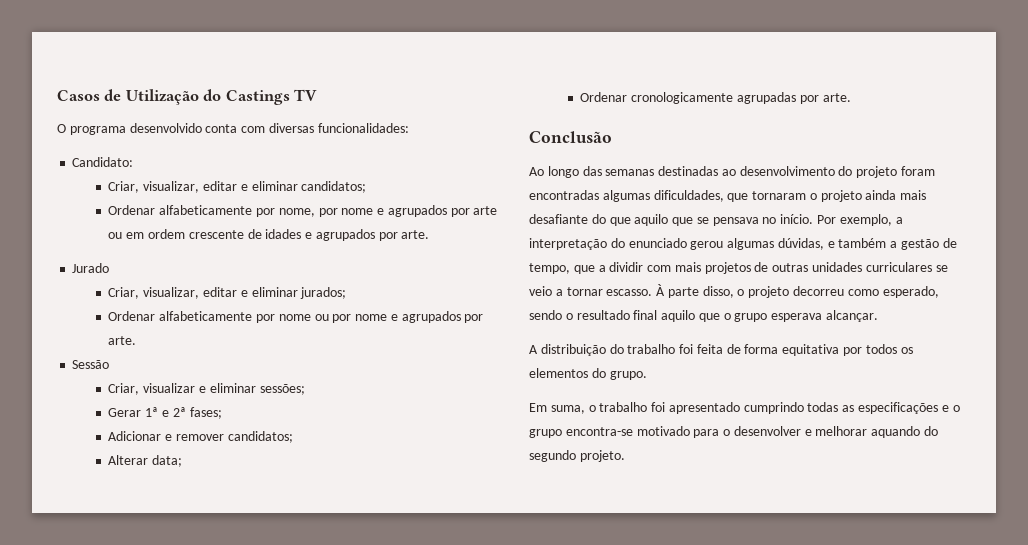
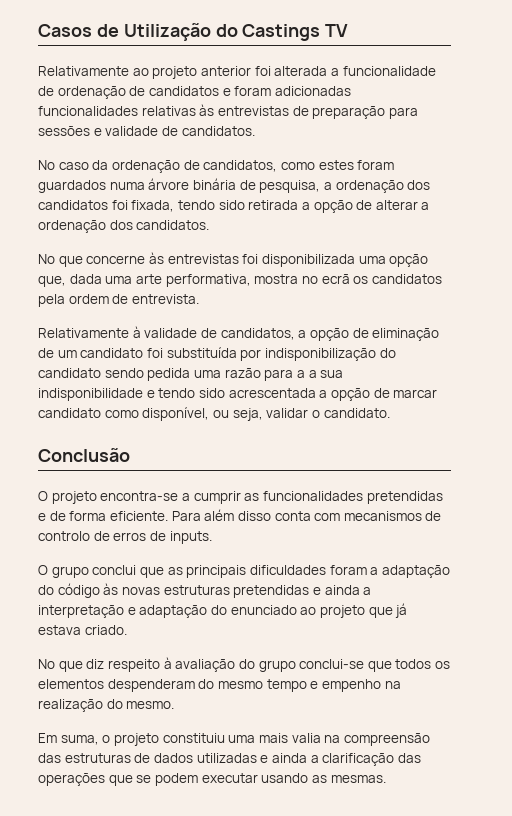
- O programa desenvolvido conta com diversas funcionalidades:
- Candidato:
- Criar, visualizar, editar e eliminar candidatos;
- Ordenar alfabeticamente por nome, por nome e agrupados por arte ou em ordem crescente de idades e agrupados por arte.
- Jurado
- Criar, visualizar, editar e eliminar jurados;
- Ordenar alfabeticamente por nome ou por nome e agrupados por arte.
- Sessão
- Criar, visualizar e eliminar sessões;
- Gerar 1ª e 2ª fases;
- Adicionar e remover candidatos;
- Alterar data;
- Ordenar cronologicamente agrupadas por arte.
+ Relativamente ao projeto anterior foi alterada a funcionalidade de ordenação de candidatos e foram adicionadas funcionalidades relativas às entrevistas de preparação para sessões e validade de candidatos.
+ No caso da ordenação de candidatos, como estes foram guardados numa árvore binária de pesquisa, a ordenação dos candidatos foi fixada, tendo sido retirada a opção de alterar a ordenação dos candidatos.
+ No que concerne às entrevistas foi disponibilizada uma opção que, dada uma arte performativa, mostra no ecrã os candidatos pela ordem de entrevista.
+ Relativamente à validade de candidatos, a opção de eliminação de um candidato foi substituída por indisponibilização do candidato sendo pedida uma razão para a a sua indisponibilidade e tendo sido acrescentada a opção de marcar candidato como disponível, ou seja, validar o candidato.
  Conclusão
- Ao longo das semanas destinadas ao desenvolvimento do projeto foram encontradas algumas dificuldades, que tornaram o projeto ainda mais desafiante do que aquilo que se pensava no início. Por exemplo, a interpretação do enunciado gerou algumas dúvidas, e também a gestão de tempo, que a dividir com mais projetos de outras unidades curriculares se veio a tornar escasso. À parte disso, o projeto decorreu como esperado, sendo o resultado final aquilo que o grupo esperava alcançar.
- A distribuição do trabalho foi feita de forma equitativa por todos os elementos do grupo.
- Em suma, o trabalho foi apresentado cumprindo todas as especificações e o grupo encontra-se motivado para o desenvolver e melhorar aquando do segundo projeto.
+ O projeto encontra-se a cumprir as funcionalidades pretendidas e de forma eficiente. Para além disso conta com mecanismos de controlo de erros de inputs.
+ O grupo conclui que as principais dificuldades foram a adaptação do código às novas estruturas pretendidas e ainda a interpretação e adaptação do enunciado ao projeto que já estava criado.
+ No que diz respeito à avaliação do grupo conclui-se que todos os elementos despenderam do mesmo tempo e empenho na realização do mesmo.
+ Em suma, o projeto constituiu uma mais valia na compreensão das estruturas de dados utilizadas e ainda a clarificação das operações que se podem executar usando as mesmas.

